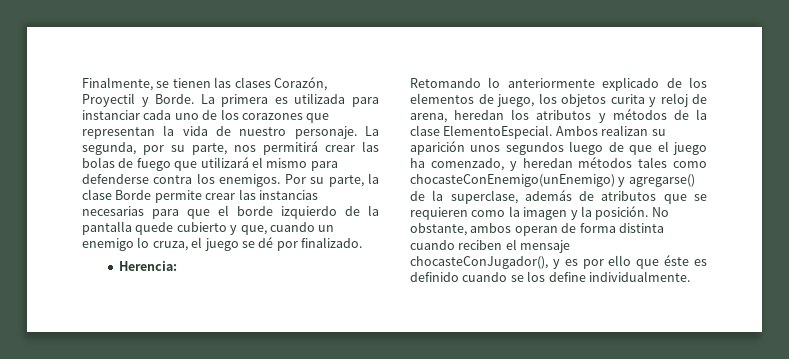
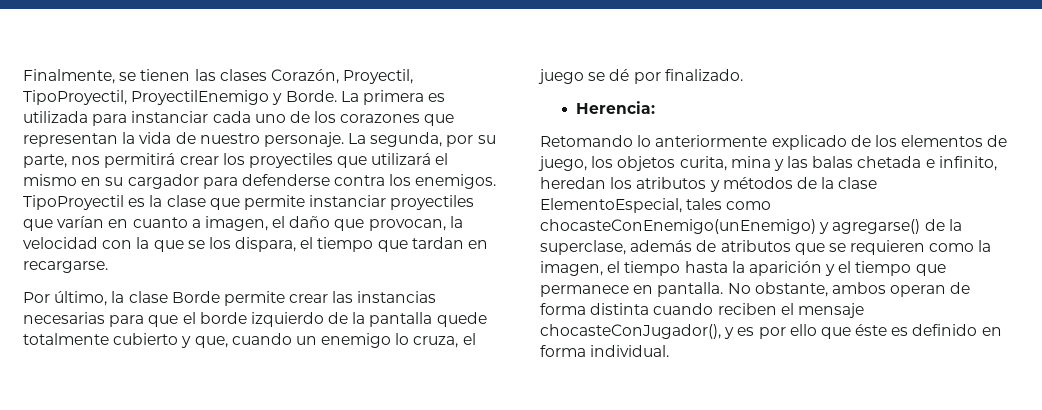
- Finalmente, se tienen las clases Corazón, Proyectil y Borde.
+ Finalmente, se tienen las clases Corazón, Proyectil, TipoProyectil, ProyectilEnemigo y Borde.
- La segunda, por su parte, nos permitirá crear las bolas de fuego que utilizará el mismo para defenderse contra los enemigos.
+ La segunda, por su parte, nos permitirá crear los proyectiles que utilizará el mismo en su cargador para defenderse contra los enemigos.
- Por su parte, la clase Borde permite crear las instancias necesarias para que el borde izquierdo de la pantalla quede cubierto y que, cuando un enemigo lo cruza, el juego se dé por finalizado.
+ TipoProyectil es la clase que permite instanciar proyectiles que varían en cuanto a imagen, el daño que provocan, la velocidad con la que se los dispara, el tiempo que tardan en recargarse.
+ Por último, la clase Borde permite crear las instancias necesarias para que el borde izquierdo de la pantalla quede totalmente cubierto y que, cuando un enemigo lo cruza, el juego se dé por finalizado.
- Retomando lo anteriormente explicado de los elementos de juego, los objetos curita y reloj de arena, heredan los atributos y métodos de la clase ElementoEspecial. Ambos realizan su aparición unos segundos luego de que el juego ha comenzado, y heredan métodos tales como chocasteConEnemigo(unEnemigo) y agregarse() de la superclase, además de atributos que se requieren como la imagen y la posición.
+ Retomando lo anteriormente explicado de los elementos de juego, los objetos curita, mina y las balas chetada e infinito, heredan los atributos y métodos de la clase ElementoEspecial, tales como chocasteConEnemigo(unEnemigo) y agregarse() de la superclase, además de atributos que se requieren como la imagen, el tiempo hasta la aparición y el tiempo que permanece en pantalla.
- No obstante, ambos operan de forma distinta cuando reciben el mensaje chocasteConJugador(), y es por ello que éste es definido cuando se los define individualmente.
+ No obstante, ambos operan de forma distinta cuando reciben el mensaje chocasteConJugador(), y es por ello que éste es definido en forma individual.

